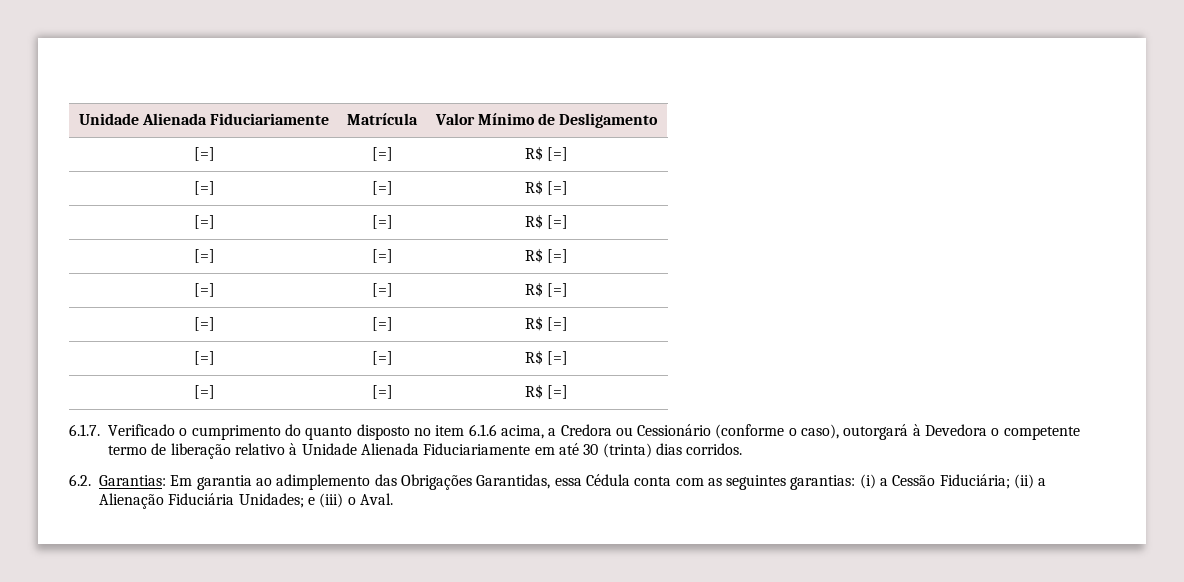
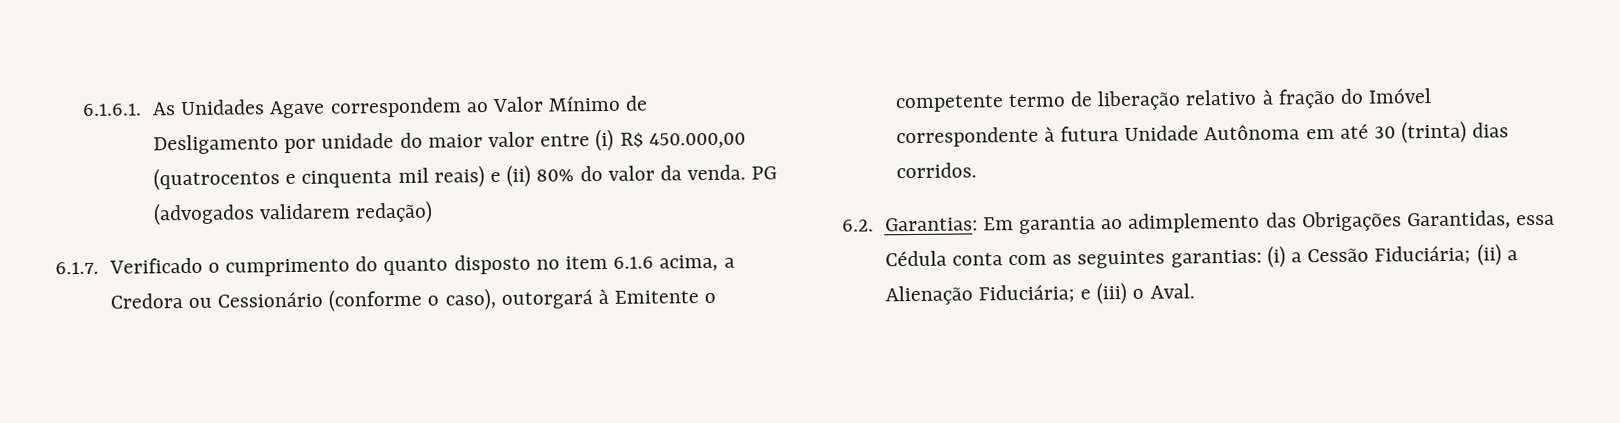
- Unidade Alienada Fiduciariamente | Matrícula | Valor Mínimo de Desligamento
- [=] | [=] | R$ [=]
- [=] | [=] | R$ [=]
- [=] | [=] | R$ [=]
- [=] | [=] | R$ [=]
- [=] | [=] | R$ [=]
- [=] | [=] | R$ [=]
- [=] | [=] | R$ [=]
- [=] | [=] | R$ [=]
+ 6.1.6.1. As Unidades Agave correspondem ao Valor Mínimo de Desligamento por unidade do maior valor entre (i) R$ 450.000,00 (quatrocentos e cinquenta mil reais) e (ii) 80% do valor da venda. PG (advogados validarem redação)
- 6.1.7. Verificado o cumprimento do quanto disposto no item 6.1.6 acima, a Credora ou Cessionário (conforme o caso), outorgará à Devedora o competente termo de liberação relativo à Unidade Alienada Fiduciariamente em até 30 (trinta) dias corridos.
+ 6.1.7. Verificado o cumprimento do quanto disposto no item 6.1.6 acima, a Credora ou Cessionário (conforme o caso), outorgará à Emitente o competente termo de liberação relativo à fração do Imóvel correspondente à futura Unidade Autônoma em até 30 (trinta) dias corridos.
- 6.2. Garantias: Em garantia ao adimplemento das Obrigações Garantidas, essa Cédula conta com as seguintes garantias: (i) a Cessão Fiduciária; (ii) a Alienação Fiduciária Unidades; e (iii) o Aval.
+ 6.2. Garantias: Em garantia ao adimplemento das Obrigações Garantidas, essa Cédula conta com as seguintes garantias: (i) a Cessão Fiduciária; (ii) a Alienação Fiduciária; e (iii) o Aval.

